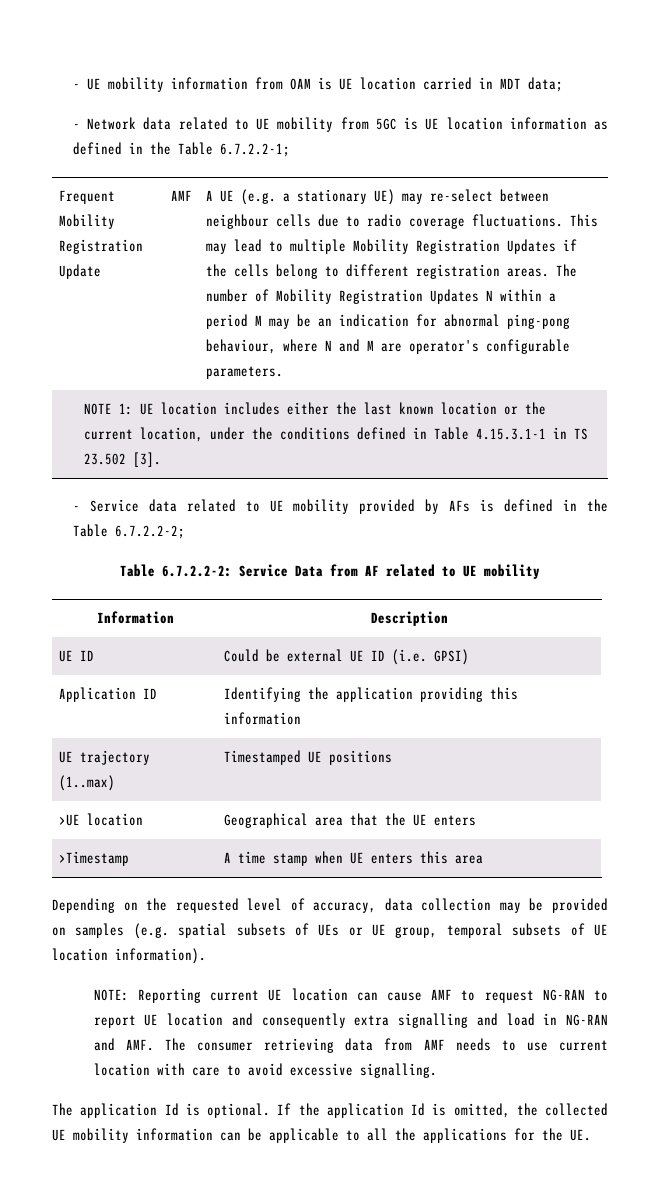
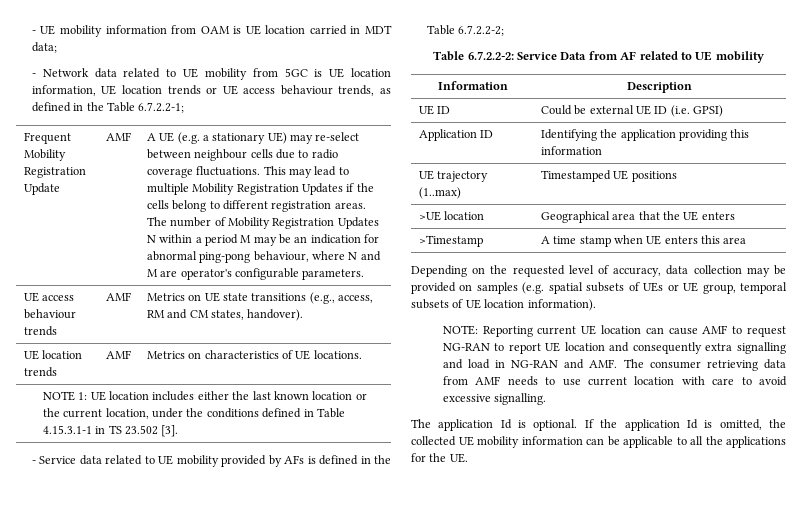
- - Network data related to UE mobility from 5GC is UE location information as defined in the Table 6.7.2.2-1;
+ - Network data related to UE mobility from 5GC is UE location information, UE location trends or UE access behaviour trends, as defined in the Table 6.7.2.2-1;
+ UE access behaviour trends | AMF | Metrics on UE state transitions (e.g., access, RM and CM states, handover).
+ UE location trends | AMF | Metrics on characteristics of UE locations.

